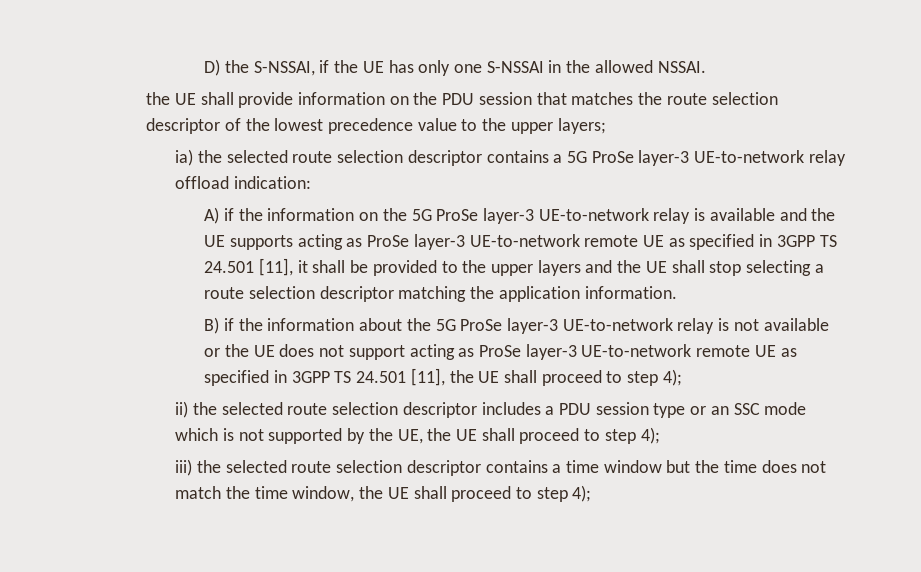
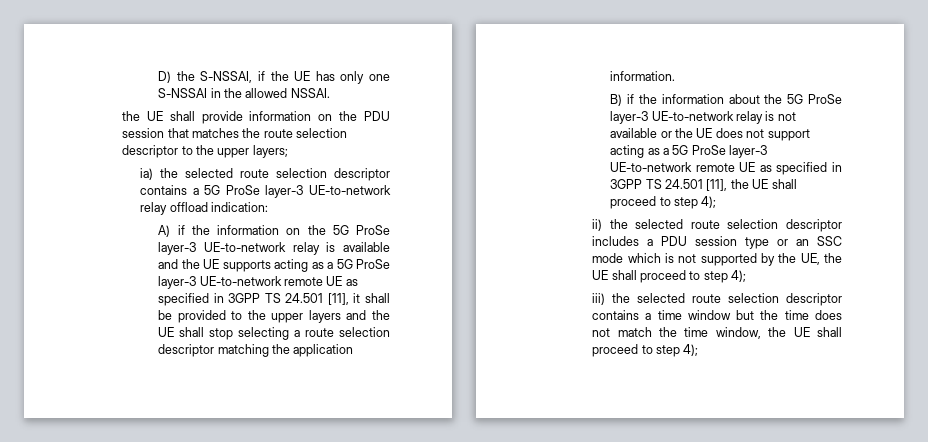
- the UE shall provide information on the PDU session that matches the route selection descriptor of the lowest precedence value to the upper layers;
+ the UE shall provide information on the PDU session that matches the route selection descriptor to the upper layers;
- A) if the information on the 5G ProSe layer-3 UE-to-network relay is available and the UE supports acting as ProSe layer-3 UE-to-network remote UE as specified in 3GPP TS 24.501 [11], it shall be provided to the upper layers and the UE shall stop selecting a route selection descriptor matching the application information.
+ A) if the information on the 5G ProSe layer-3 UE-to-network relay is available and the UE supports acting as a 5G ProSe layer-3 UE-to-network remote UE as specified in 3GPP TS 24.501 [11], it shall be provided to the upper layers and the UE shall stop selecting a route selection descriptor matching the application information.
- B) if the information about the 5G ProSe layer-3 UE-to-network relay is not available or the UE does not support acting as ProSe layer-3 UE-to-network remote UE as specified in 3GPP TS 24.501 [11], the UE shall proceed to step 4);
+ B) if the information about the 5G ProSe layer-3 UE-to-network relay is not available or the UE does not support acting as a 5G ProSe layer-3 UE-to-network remote UE as specified in 3GPP TS 24.501 [11], the UE shall proceed to step 4);

